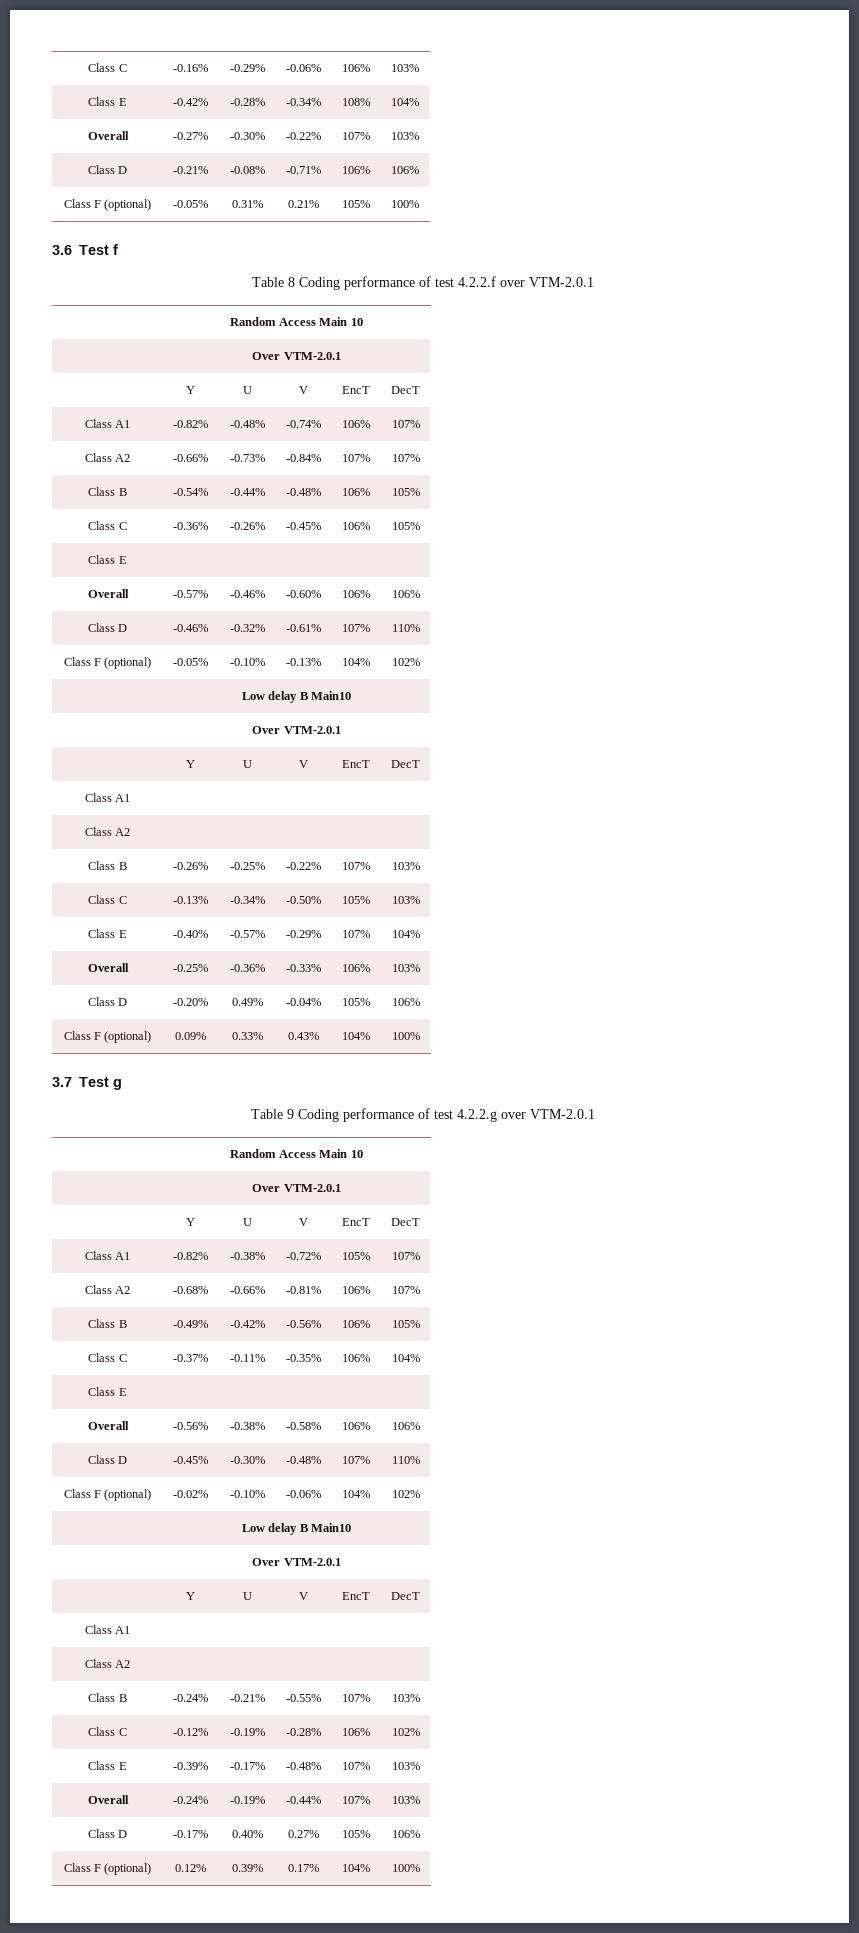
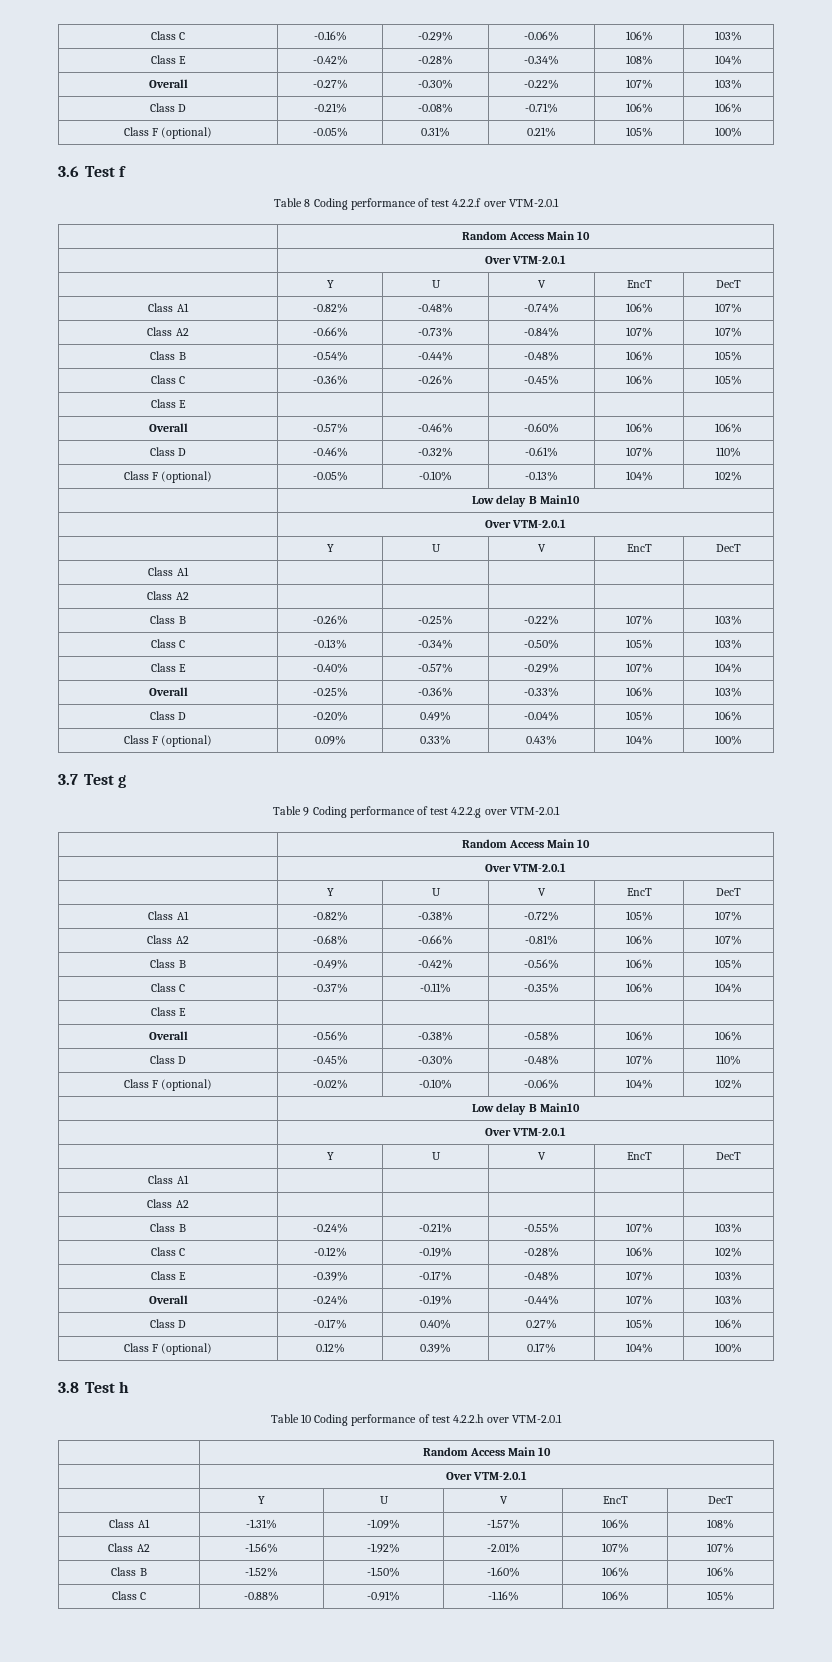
+ 3.8 Test h
+ Table 10 Coding performance of test 4.2.2.h over VTM-2.0.1
+ | Random Access Main 10
+ | Over VTM-2.0.1
+ | Y | U | V | EncT | DecT
+ Class A1 | -1.31% | -1.09% | -1.57% | 106% | 108%
+ Class A2 | -1.56% | -1.92% | -2.01% | 107% | 107%
+ Class B | -1.52% | -1.50% | -1.60% | 106% | 106%
+ Class C | -0.88% | -0.91% | -1.16% | 106% | 105%

